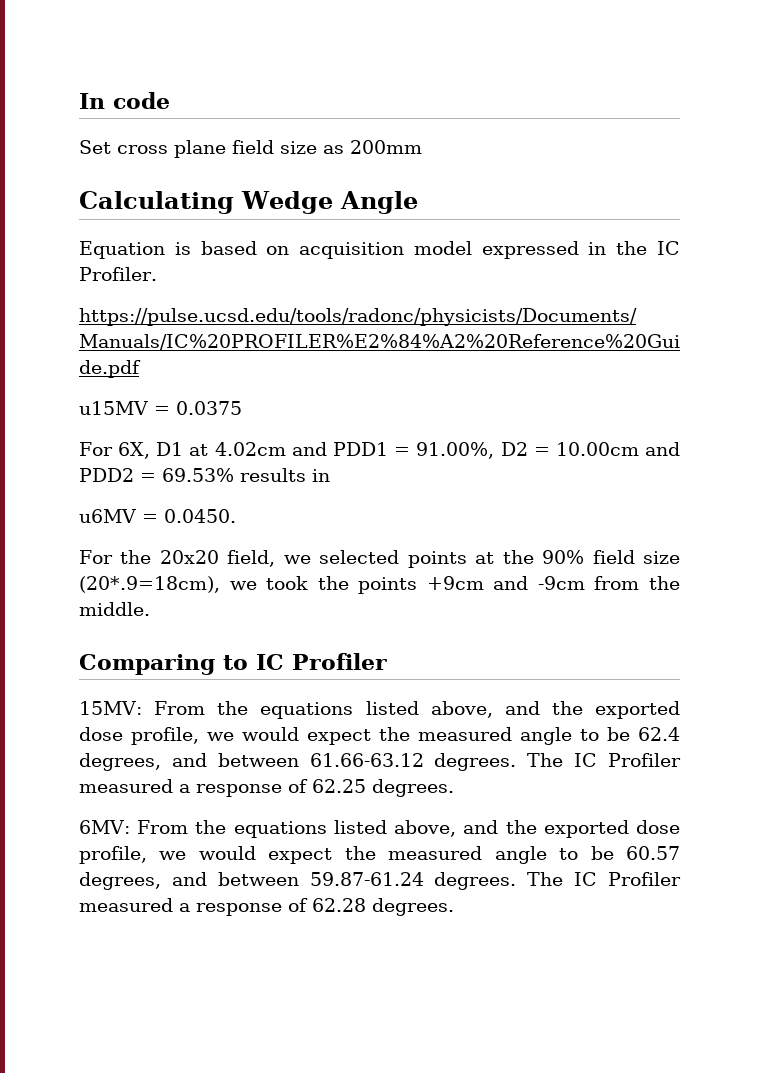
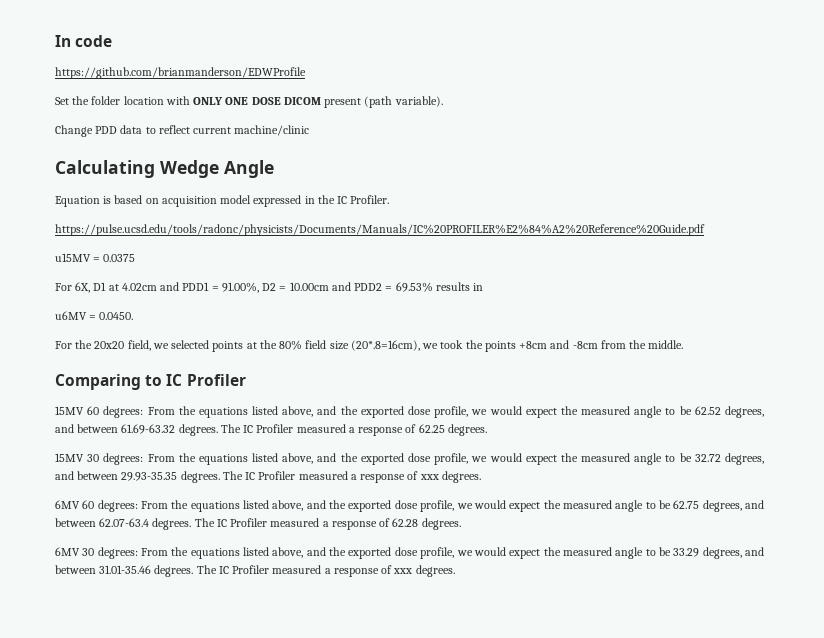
+ https://github.com/brianmanderson/EDWProfile
- Set cross plane field size as 200mm
+ Set the folder location with ONLY ONE DOSE DICOM present (path variable).
+ Change PDD data to reflect current machine/clinic
- For the 20x20 field, we selected points at the 90% field size (20*.9=18cm), we took the points +9cm and -9cm from the middle.
+ For the 20x20 field, we selected points at the 80% field size (20*.8=16cm), we took the points +8cm and -8cm from the middle.
- 15MV: From the equations listed above, and the exported dose profile, we would expect the measured angle to be 62.4 degrees, and between 61.66-63.12 degrees.
+ 15MV 60 degrees: From the equations listed above, and the exported dose profile, we would expect the measured angle to be 62.52 degrees, and between 61.69-63.32 degrees.
- 6MV: From the equations listed above, and the exported dose profile, we would expect the measured angle to be 60.57 degrees, and between 59.87-61.24 degrees.
+ 15MV 30 degrees: From the equations listed above, and the exported dose profile, we would expect the measured angle to be 32.72 degrees, and between 29.93-35.35 degrees. The IC Profiler measured a response of xxx degrees.
+ 6MV 60 degrees: From the equations listed above, and the exported dose profile, we would expect the measured angle to be 62.75 degrees, and between 62.07-63.4 degrees.
+ 6MV 30 degrees: From the equations listed above, and the exported dose profile, we would expect the measured angle to be 33.29 degrees, and between 31.01-35.46 degrees. The IC Profiler measured a response of xxx degrees.

